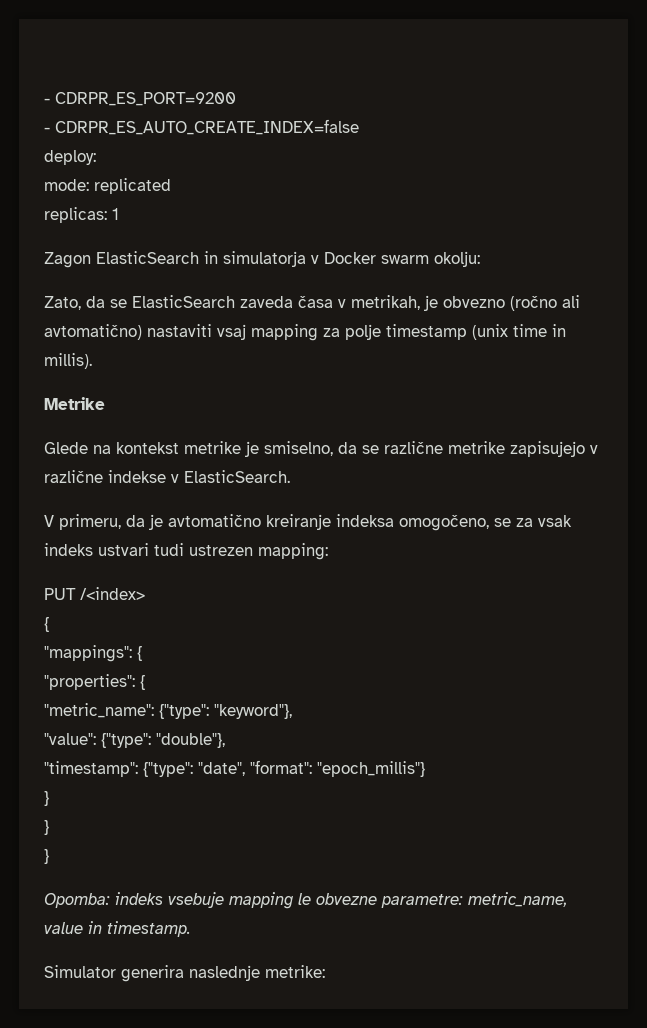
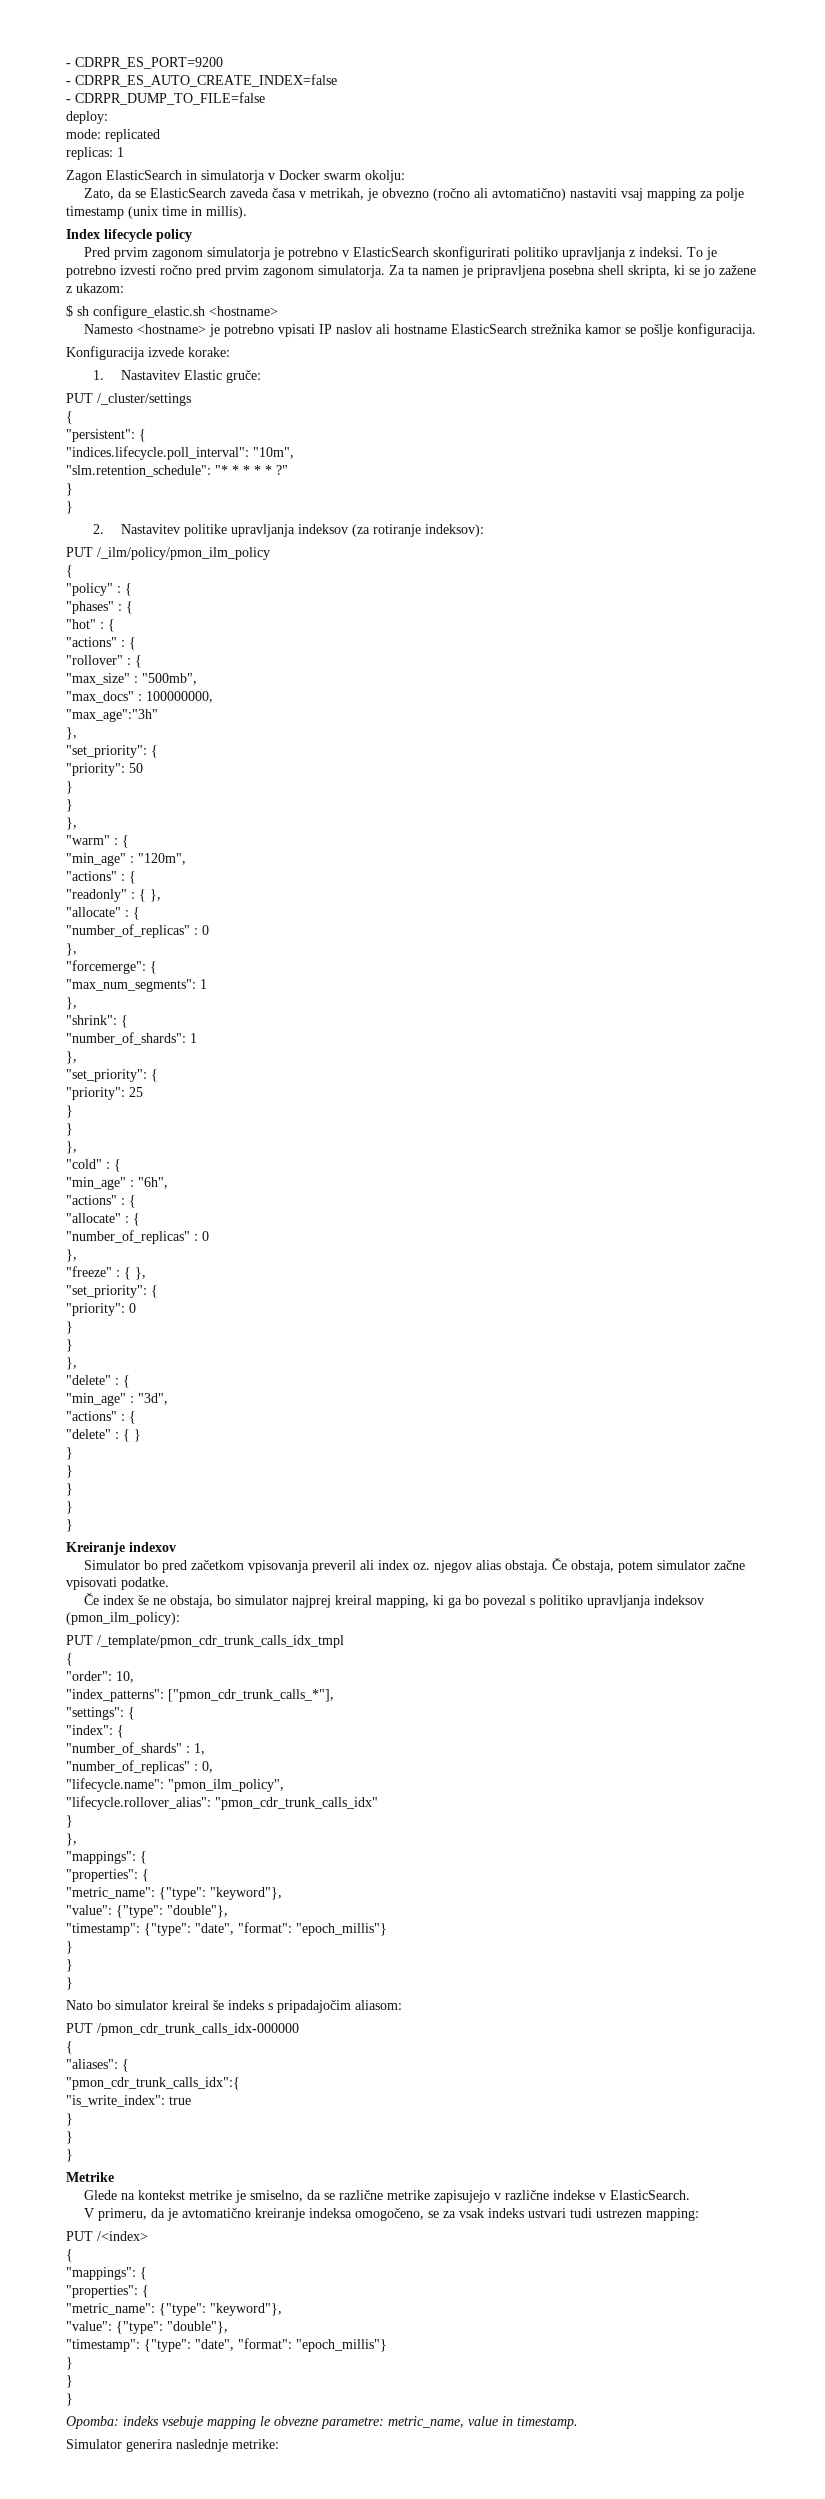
+ - CDRPR_DUMP_TO_FILE=false
+ Index lifecycle policy
+ Pred prvim zagonom simulatorja je potrebno v ElasticSearch skonfigurirati politiko upravljanja z indeksi. To je potrebno izvesti ročno pred prvim zagonom simulatorja. Za ta namen je pripravljena posebna shell skripta, ki se jo zažene z ukazom:
+ $ sh configure_elastic.sh <hostname>
+ Namesto <hostname> je potrebno vpisati IP naslov ali hostname ElasticSearch strežnika kamor se pošlje konfiguracija.
+ Konfiguracija izvede korake:
+ 1. Nastavitev Elastic gruče:
+ PUT /_cluster/settings
+ {
+ "persistent": {
+ "indices.lifecycle.poll_interval": "10m",
+ "slm.retention_schedule": "* * * * * ?"
+ }
+ }
+ 2. Nastavitev politike upravljanja indeksov (za rotiranje indeksov):
+ PUT /_ilm/policy/pmon_ilm_policy
+ {
+ "policy" : {
+ "phases" : {
+ "hot" : {
+ "actions" : {
+ "rollover" : {
+ "max_size" : "500mb",
+ "max_docs" : 100000000,
+ "max_age":"3h"
+ },
+ "set_priority": {
+ "priority": 50
+ }
+ }
+ },
+ "warm" : {
+ "min_age" : "120m",
+ "actions" : {
+ "readonly" : { },
+ "allocate" : {
+ "number_of_replicas" : 0
+ },
+ "forcemerge": {
+ "max_num_segments": 1
+ },
+ "shrink": {
+ "number_of_shards": 1
+ },
+ "set_priority": {
+ "priority": 25
+ }
+ }
+ },
+ "cold" : {
+ "min_age" : "6h",
+ "actions" : {
+ "allocate" : {
+ "number_of_replicas" : 0
+ },
+ "freeze" : { },
+ "set_priority": {
+ "priority": 0
+ }
+ }
+ },
+ "delete" : {
+ "min_age" : "3d",
+ "actions" : {
+ "delete" : { }
+ }
+ }
+ }
+ }
+ }
+ Kreiranje indexov
+ Simulator bo pred začetkom vpisovanja preveril ali index oz. njegov alias obstaja. Če obstaja, potem simulator začne vpisovati podatke.
+ Če index še ne obstaja, bo simulator najprej kreiral mapping, ki ga bo povezal s politiko upravljanja indeksov (pmon_ilm_policy):
+ PUT /_template/pmon_cdr_trunk_calls_idx_tmpl
+ {
+ "order": 10,
+ "index_patterns": ["pmon_cdr_trunk_calls_*"],
+ "settings": {
+ "index": {
+ "number_of_shards" : 1,
+ "number_of_replicas" : 0,
+ "lifecycle.name": "pmon_ilm_policy",
+ "lifecycle.rollover_alias": "pmon_cdr_trunk_calls_idx"
+ }
+ },
+ "mappings": {
+ "properties": {
+ "metric_name": {"type": "keyword"},
+ "value": {"type": "double"},
+ "timestamp": {"type": "date", "format": "epoch_millis"}
+ }
+ }
+ }
+ Nato bo simulator kreiral še indeks s pripadajočim aliasom:
+ PUT /pmon_cdr_trunk_calls_idx-000000
+ {
+ "aliases": {
+ "pmon_cdr_trunk_calls_idx":{
+ "is_write_index": true
+ }
+ }
+ }

